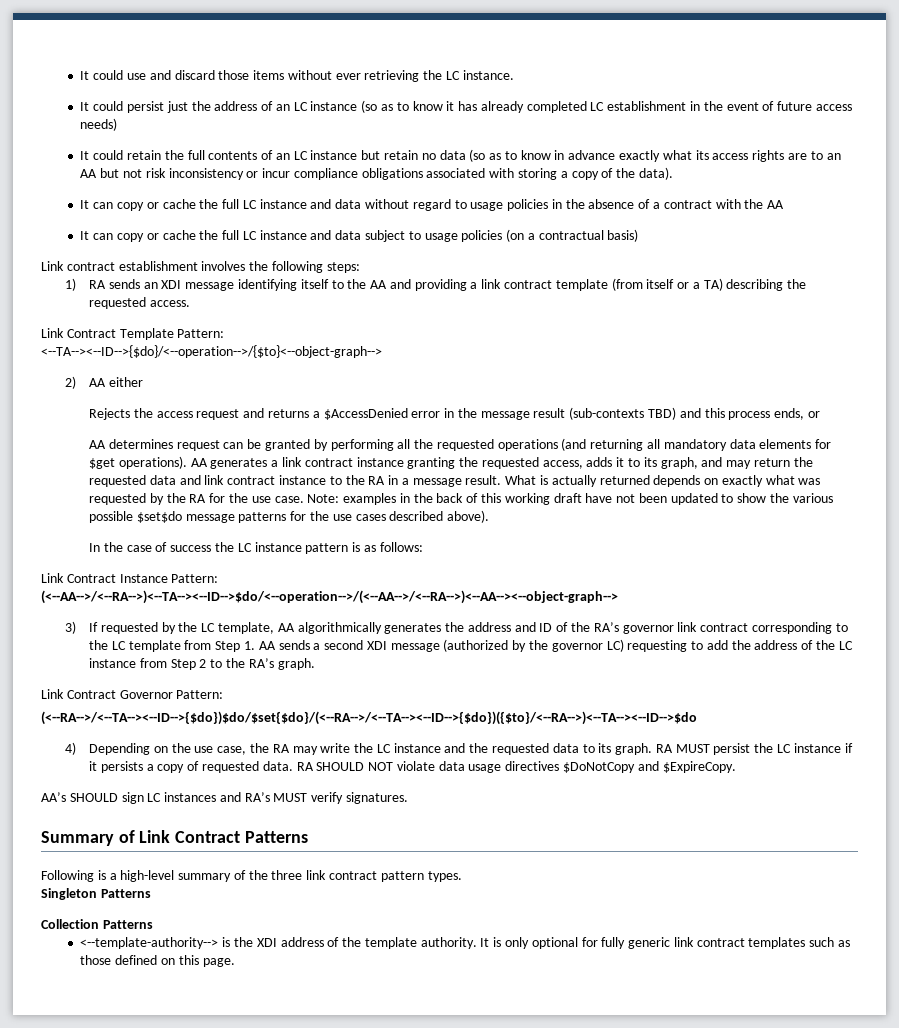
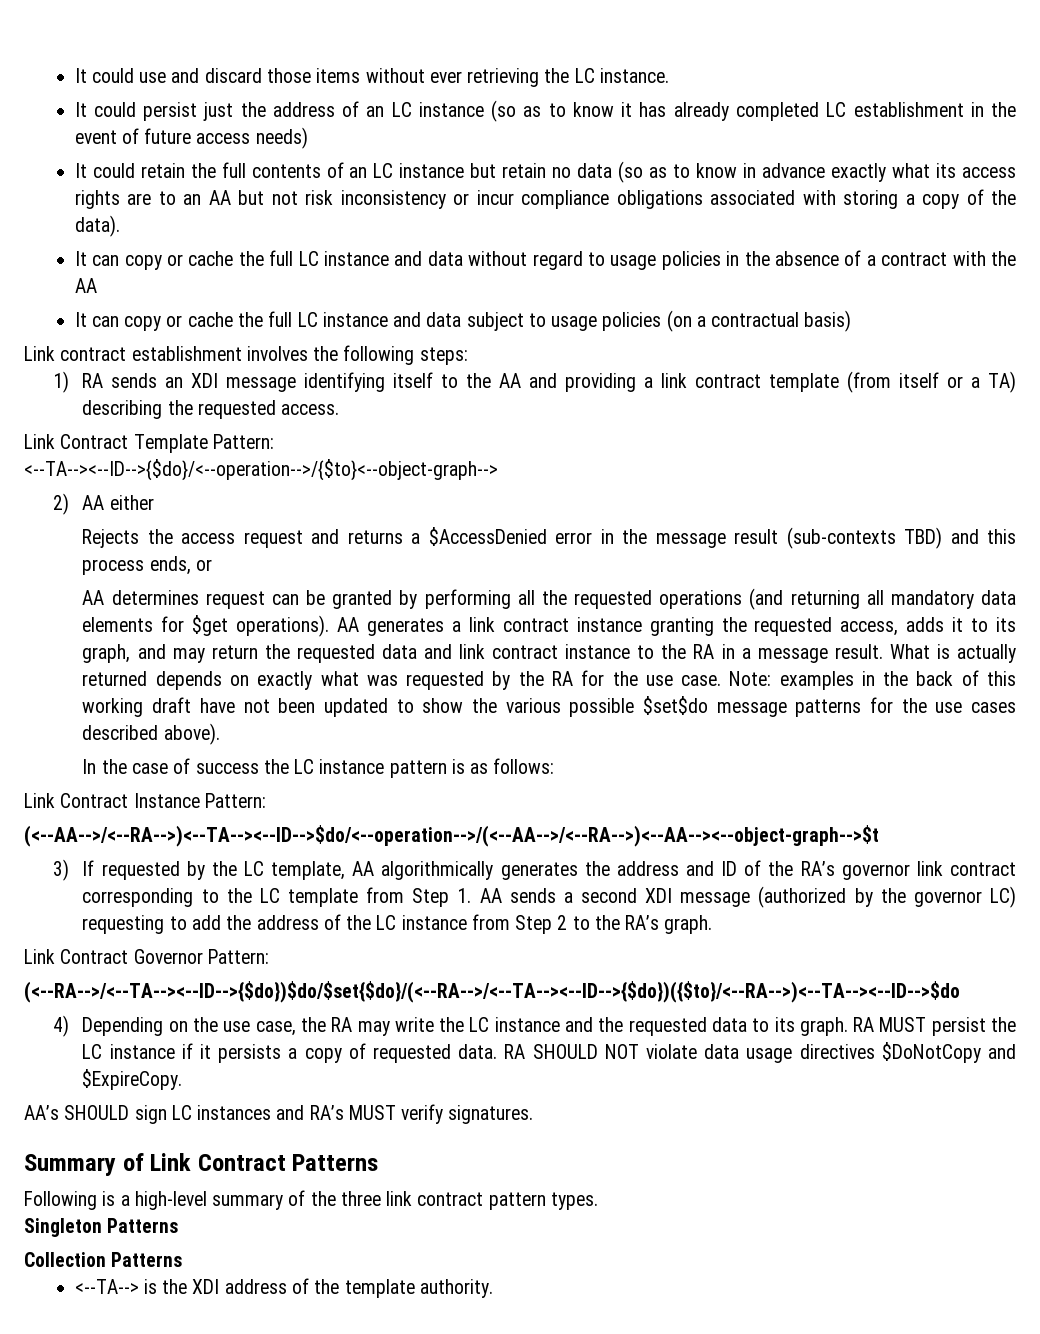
- (<--AA-->/<--RA-->)<--TA--><--ID-->$do/<--operation-->/(<--AA-->/<--RA-->)<--AA--><--object-graph-->
+ (<--AA-->/<--RA-->)<--TA--><--ID-->$do/<--operation-->/(<--AA-->/<--RA-->)<--AA--><--object-graph-->$t
- <--template-authority--> is the XDI address of the template authority. It is only optional for fully generic link contract templates such as those defined on this page.
+ <--TA--> is the XDI address of the template authority.

